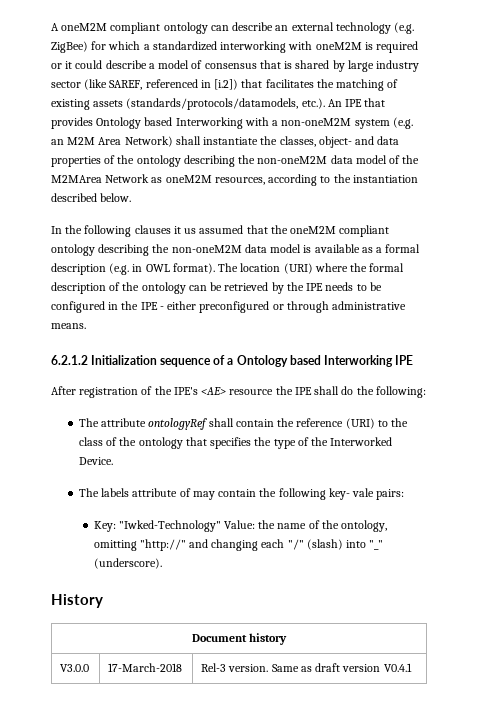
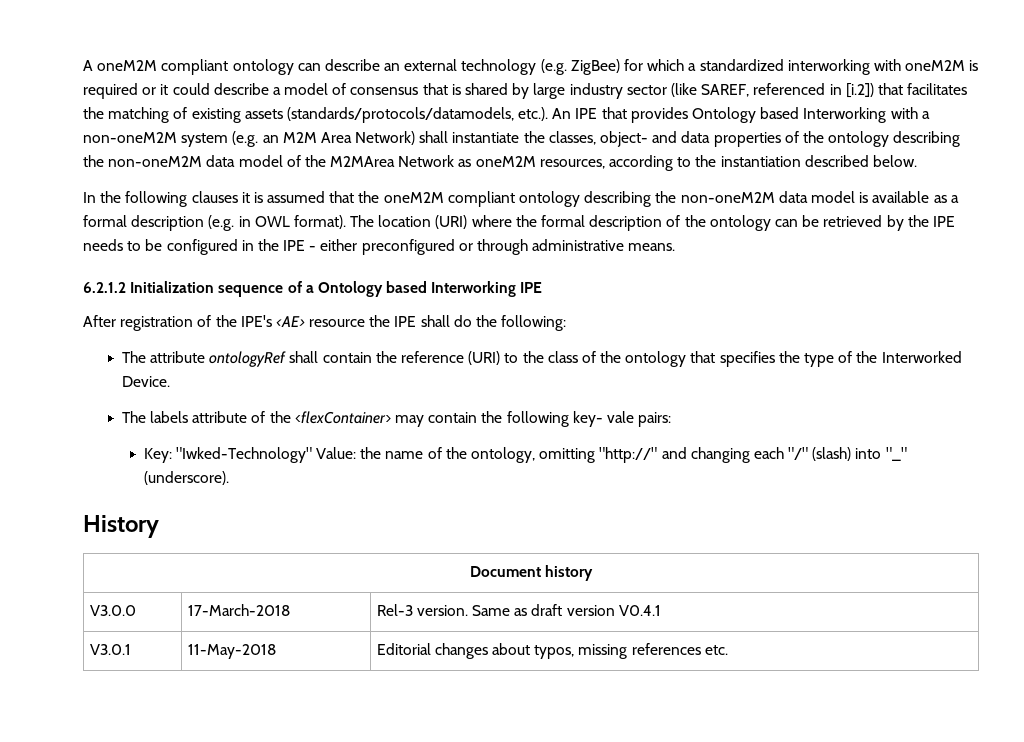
- In the following clauses it us assumed that the oneM2M compliant ontology describing the non-oneM2M data model is available as a formal description (e.g. in OWL format).
+ In the following clauses it is assumed that the oneM2M compliant ontology describing the non-oneM2M data model is available as a formal description (e.g. in OWL format).
- The labels attribute of may contain the following key- vale pairs:
+ The labels attribute of the <flexContainer> may contain the following key- vale pairs:
+ V3.0.1 | 11-May-2018 | Editorial changes about typos, missing references etc.

